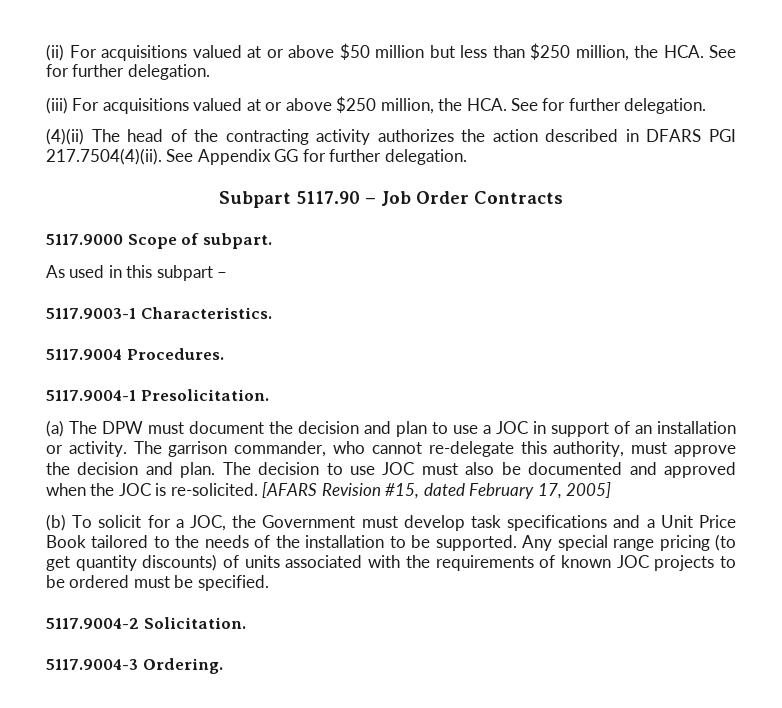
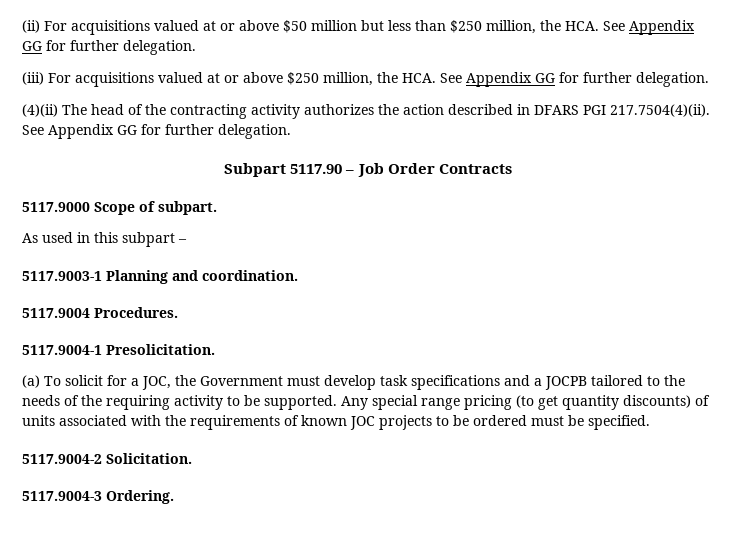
- (ii) For acquisitions valued at or above $50 million but less than $250 million, the HCA. See for further delegation.
+ (ii) For acquisitions valued at or above $50 million but less than $250 million, the HCA. See Appendix GG for further delegation.
- (iii) For acquisitions valued at or above $250 million, the HCA. See for further delegation.
+ (iii) For acquisitions valued at or above $250 million, the HCA. See Appendix GG for further delegation.
- 5117.9003-1 Characteristics.
+ 5117.9003-1 Planning and coordination.
- (a) The DPW must document the decision and plan to use a JOC in support of an installation or activity. The garrison commander, who cannot re-delegate this authority, must approve the decision and plan. The decision to use JOC must also be documented and approved when the JOC is re-solicited. [AFARS Revision #15, dated February 17, 2005]
- (b) To solicit for a JOC, the Government must develop task specifications and a Unit Price Book tailored to the needs of the installation to be supported.
+ (a) To solicit for a JOC, the Government must develop task specifications and a JOCPB tailored to the needs of the requiring activity to be supported.

